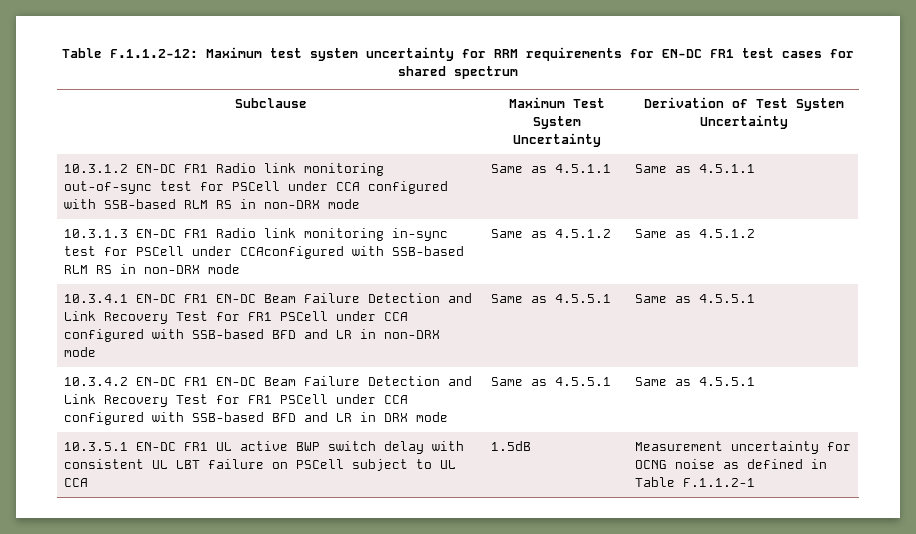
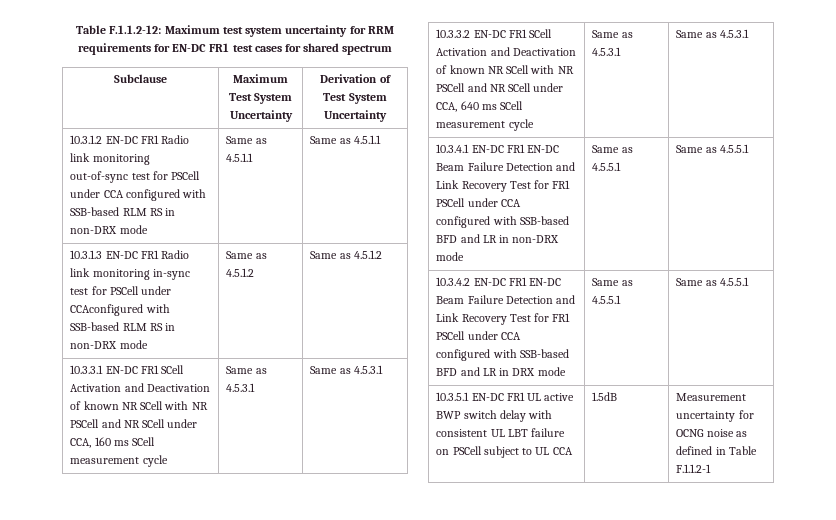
+ 10.3.3.1 EN-DC FR1 SCell Activation and Deactivation of known NR SCell with NR PSCell and NR SCell under CCA, 160 ms SCell measurement cycle | Same as 4.5.3.1 | Same as 4.5.3.1
+ 10.3.3.2 EN-DC FR1 SCell Activation and Deactivation of known NR SCell with NR PSCell and NR SCell under CCA, 640 ms SCell measurement cycle | Same as 4.5.3.1 | Same as 4.5.3.1

